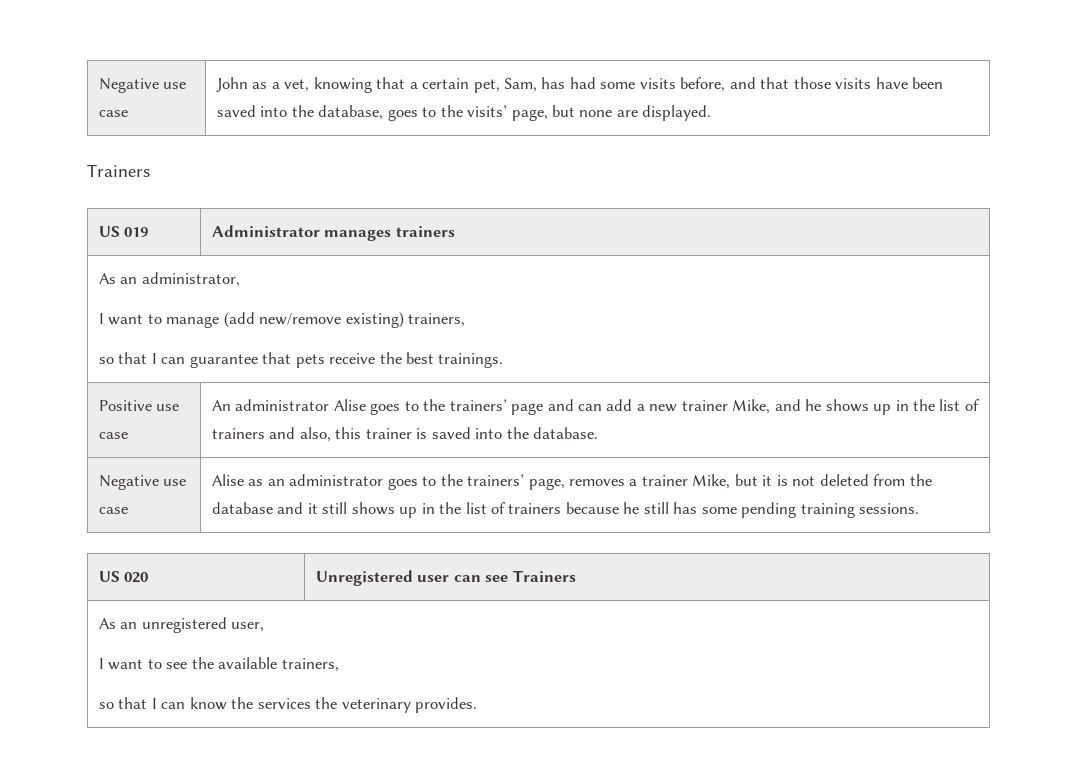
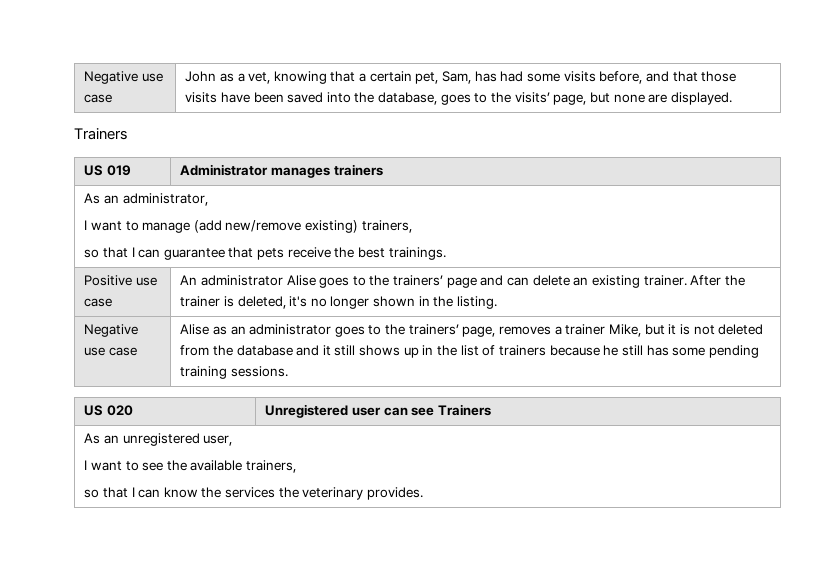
- Positive use case | An administrator Alise goes to the trainers’ page and can add a new trainer Mike, and he shows up in the list of trainers and also, this trainer is saved into the database.
+ Positive use case | An administrator Alise goes to the trainers’ page and can delete an existing trainer. After the trainer is deleted, it's no longer shown in the listing.

